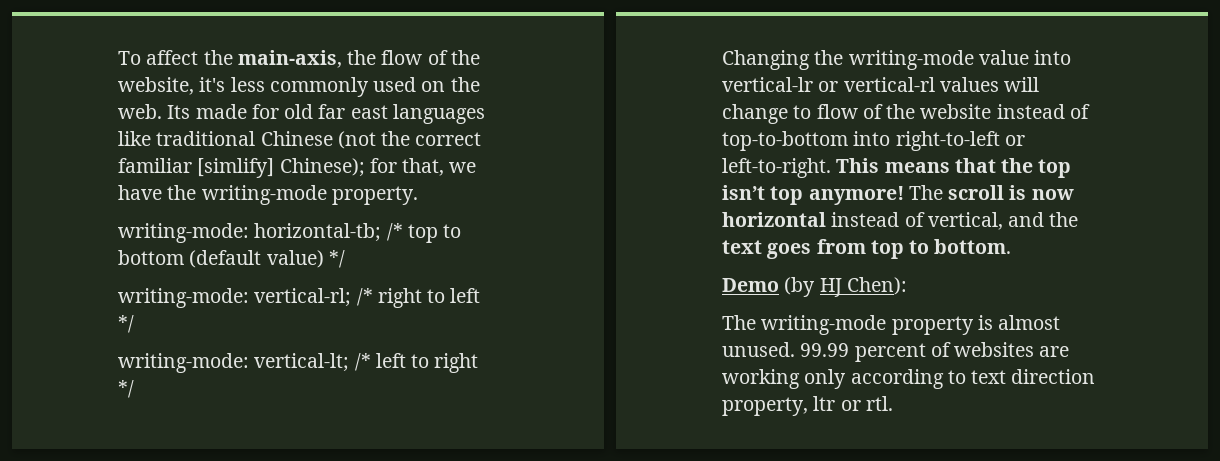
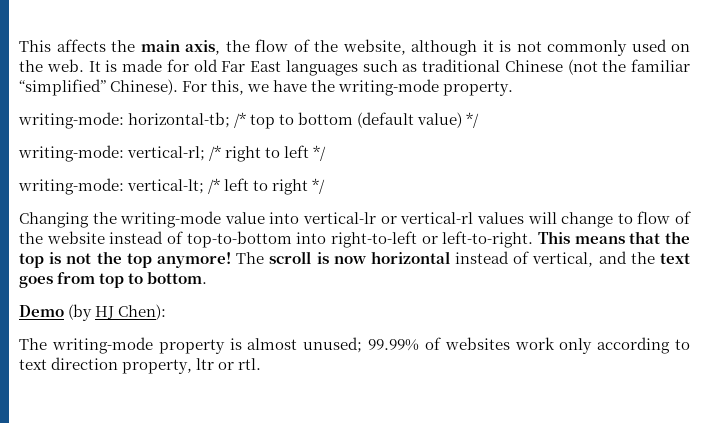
- To affect the main-axis, the flow of the website, it's less commonly used on the web.
+ This affects the main axis, the flow of the website, although it is not commonly used on the web.
- Its made for old far east languages like traditional Chinese (not the correct familiar [simlify] Chinese); for that, we have the writing-mode property.
+ It is made for old Far East languages such as traditional Chinese (not the familiar “simplified” Chinese). For this, we have the writing-mode property.
- This means that the top isn’t top anymore!
+ This means that the top is not the top anymore!
- The writing-mode property is almost unused. 99.99 percent of websites are working only according to text direction property, ltr or rtl.
+ The writing-mode property is almost unused; 99.99% of websites work only according to text direction property, ltr or rtl.

